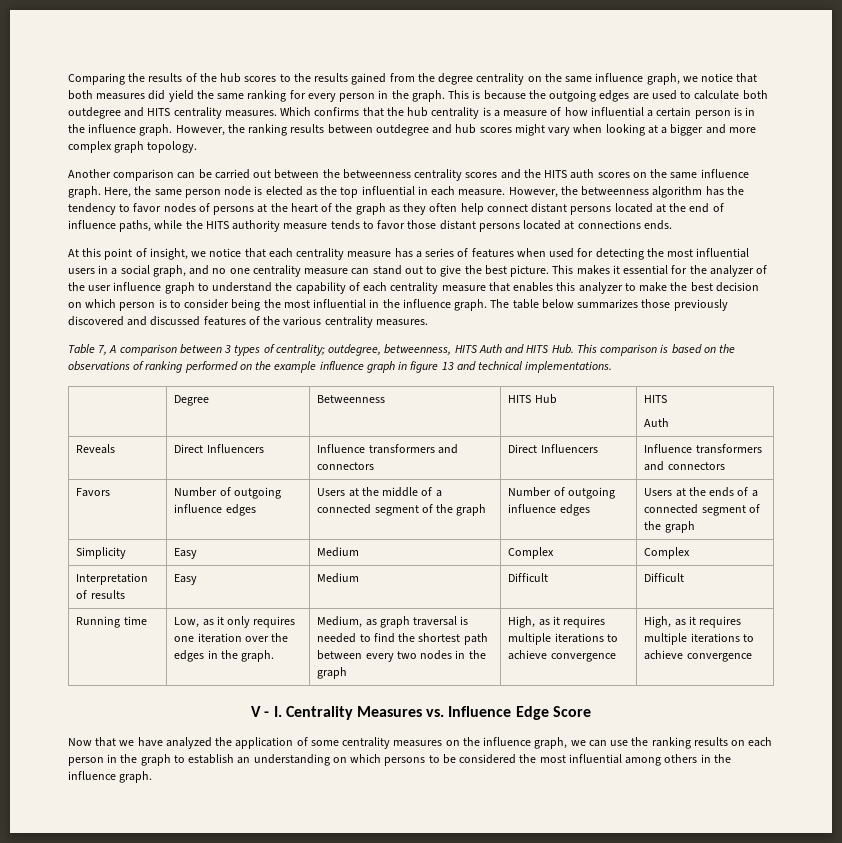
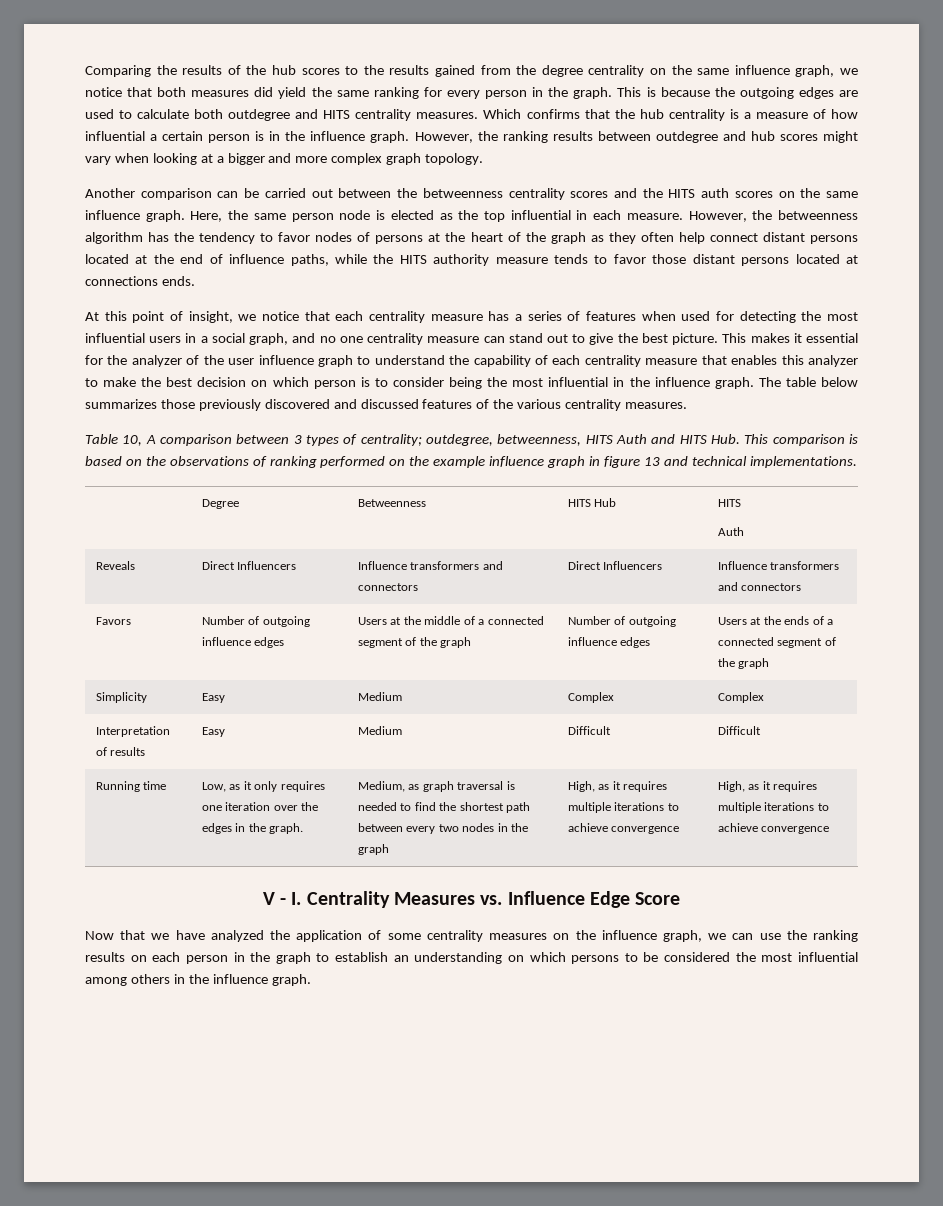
- Table 7, A comparison between 3 types of centrality; outdegree, betweenness, HITS Auth and HITS Hub. This comparison is based on the observations of ranking performed on the example influence graph in figure 13 and technical implementations.
+ Table 10, A comparison between 3 types of centrality; outdegree, betweenness, HITS Auth and HITS Hub. This comparison is based on the observations of ranking performed on the example influence graph in figure 13 and technical implementations.

